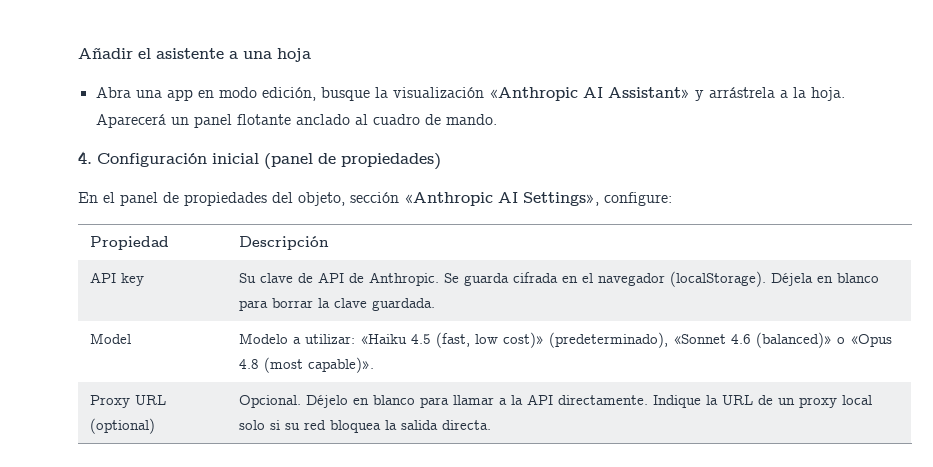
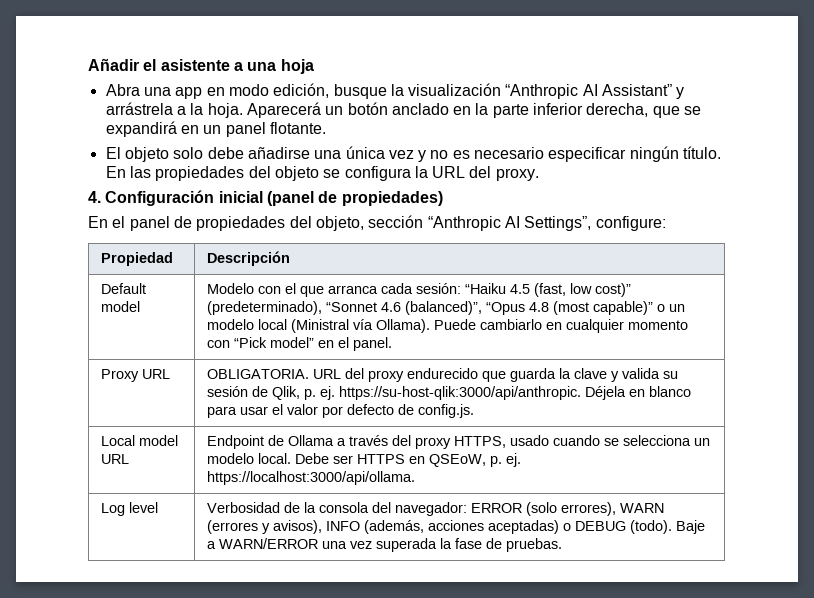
- Abra una app en modo edición, busque la visualización «Anthropic AI Assistant» y arrástrela a la hoja.
+ Abra una app en modo edición, busque la visualización “Anthropic AI Assistant” y arrástrela a la hoja.
- Aparecerá un panel flotante anclado al cuadro de mando.
+ Aparecerá un botón anclado en la parte inferior derecha, que se expandirá en un panel flotante.
+ El objeto solo debe añadirse una única vez y no es necesario especificar ningún título. En las propiedades del objeto se configura la URL del proxy.
- En el panel de propiedades del objeto, sección «Anthropic AI Settings», configure:
+ En el panel de propiedades del objeto, sección “Anthropic AI Settings”, configure:
- API key | Su clave de API de Anthropic. Se guarda cifrada en el navegador (localStorage). Déjela en blanco para borrar la clave guardada.
- Model | Modelo a utilizar: «Haiku 4.5 (fast, low cost)» (predeterminado), «Sonnet 4.6 (balanced)» o «Opus 4.8 (most capable)».
- Proxy URL (optional) | Opcional. Déjelo en blanco para llamar a la API directamente. Indique la URL de un proxy local solo si su red bloquea la salida directa.
+ Default model | Modelo con el que arranca cada sesión: “Haiku 4.5 (fast, low cost)” (predeterminado), “Sonnet 4.6 (balanced)”, “Opus 4.8 (most capable)” o un modelo local (Ministral vía Ollama). Puede cambiarlo en cualquier momento con “Pick model” en el panel.
+ Proxy URL | OBLIGATORIA. URL del proxy endurecido que guarda la clave y valida su sesión de Qlik, p. ej. https://su-host-qlik:3000/api/anthropic. Déjela en blanco para usar el valor por defecto de config.js.
+ Local model URL | Endpoint de Ollama a través del proxy HTTPS, usado cuando se selecciona un modelo local. Debe ser HTTPS en QSEoW, p. ej. https://localhost:3000/api/ollama.
+ Log level | Verbosidad de la consola del navegador: ERROR (solo errores), WARN (errores y avisos), INFO (además, acciones aceptadas) o DEBUG (todo). Baje a WARN/ERROR una vez superada la fase de pruebas.

